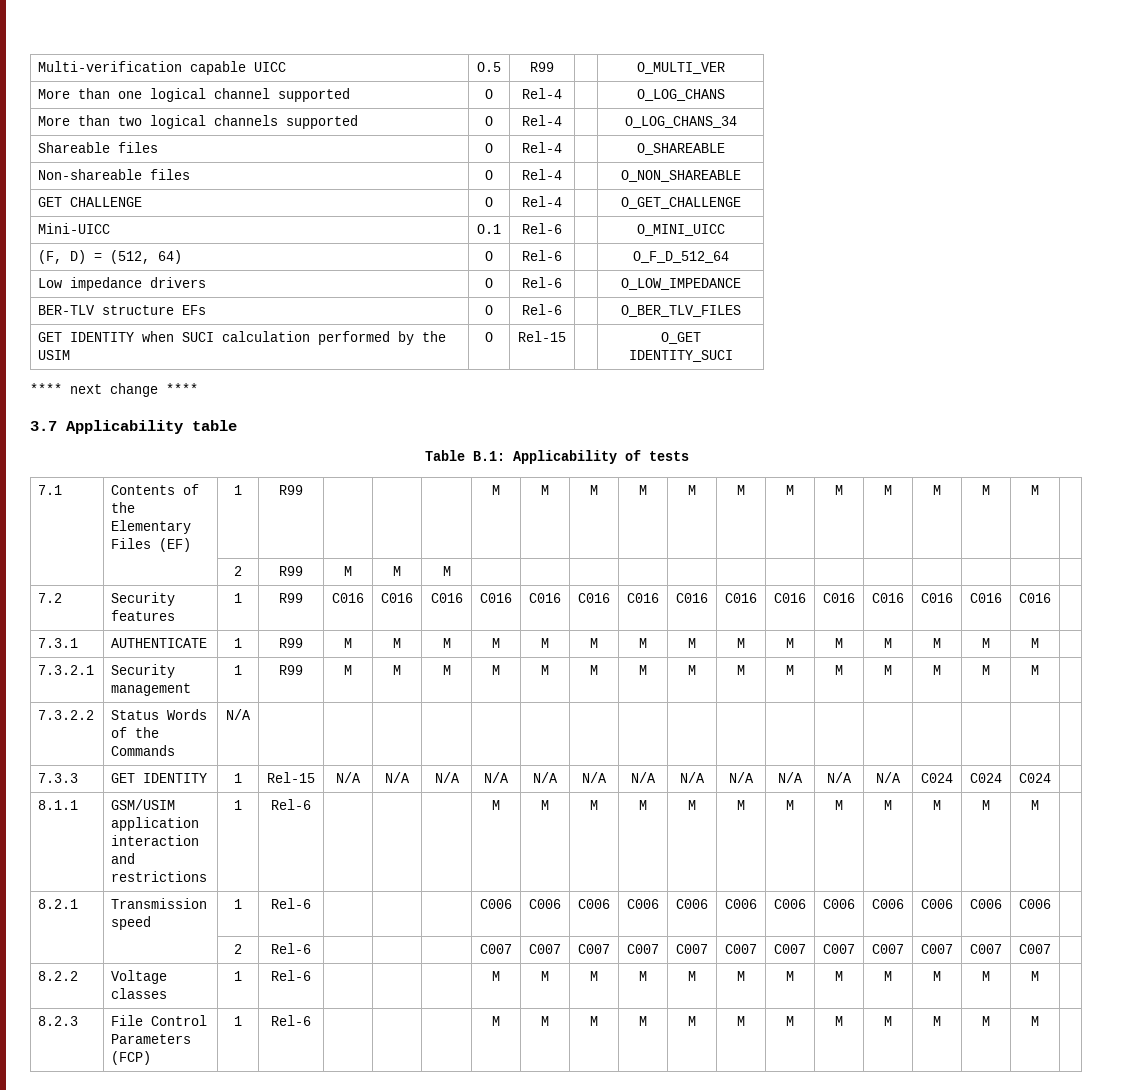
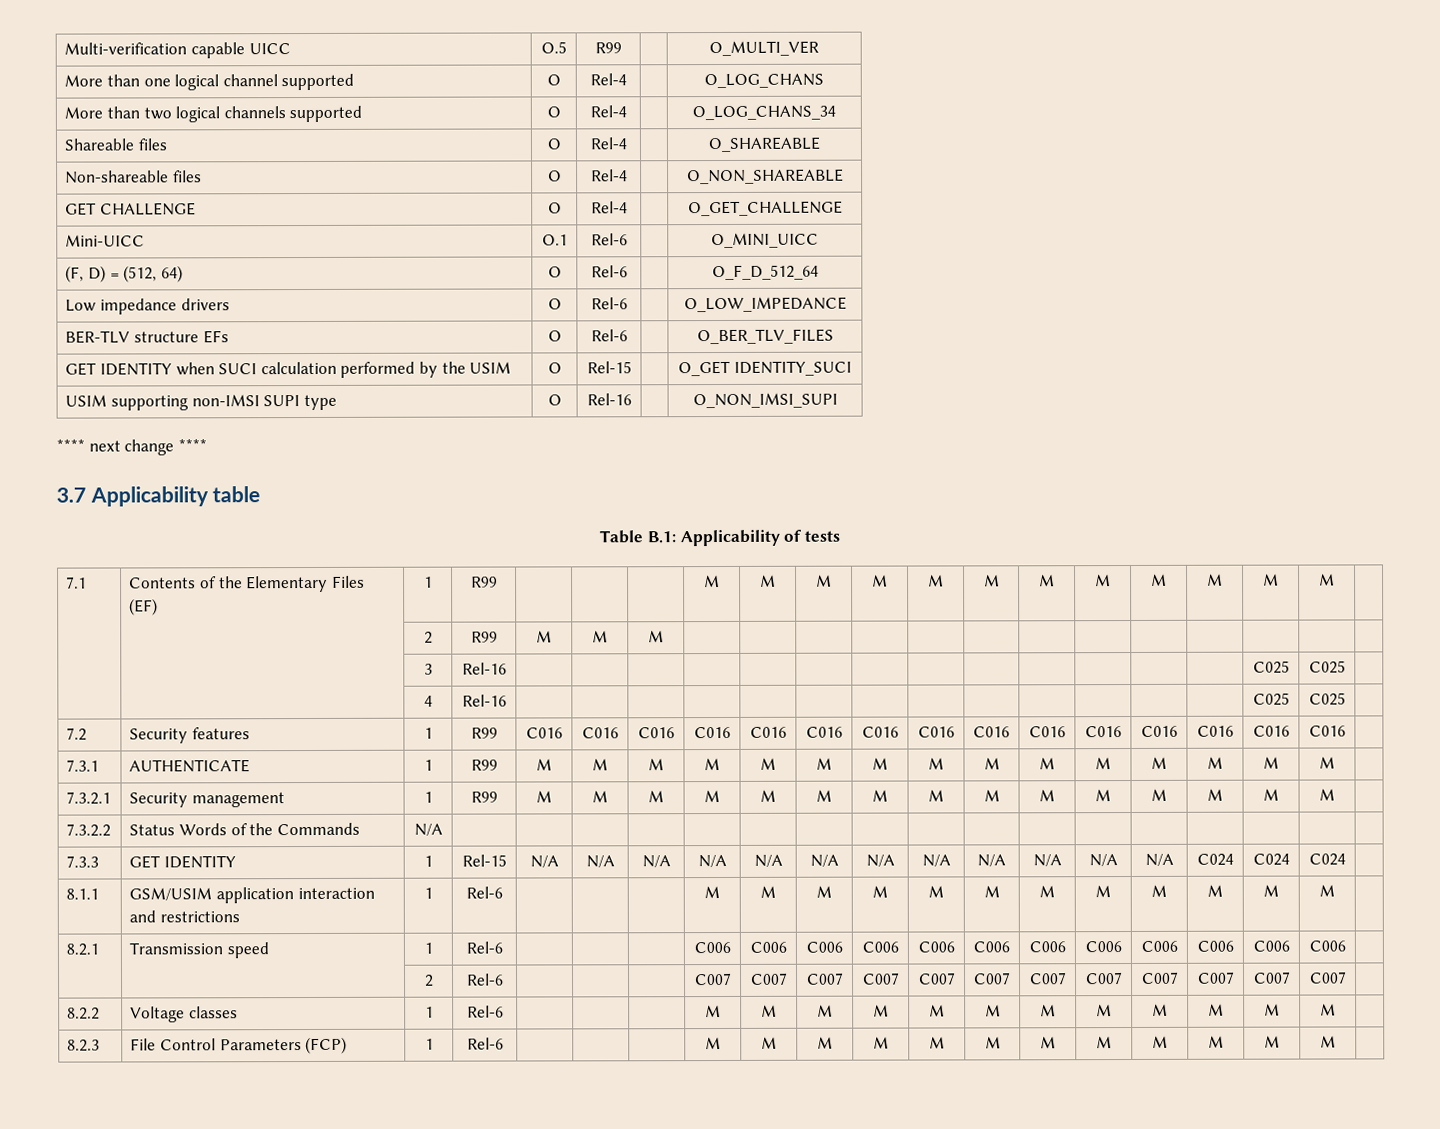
+ USIM supporting non-IMSI SUPI type | O | Rel-16 | | O_NON_IMSI_SUPI
+ | | 3 | Rel-16 | | | | | | | | | | | | | | C025 | C025 |
+ | | 4 | Rel-16 | | | | | | | | | | | | | | C025 | C025 |

